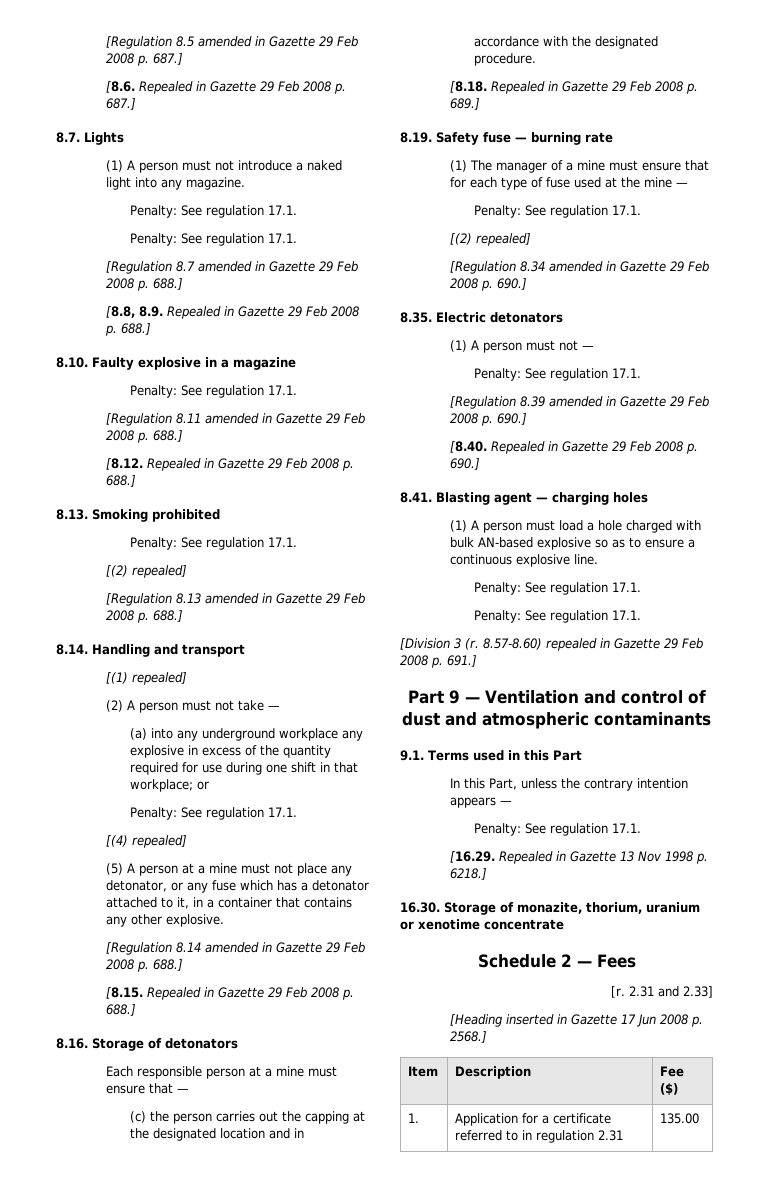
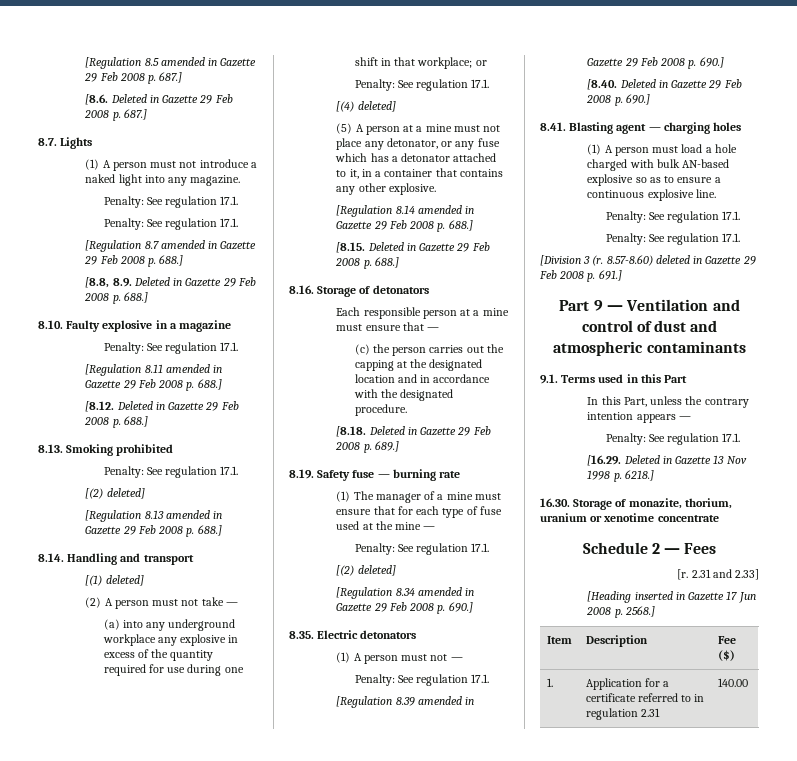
- [8.6. Repealed in Gazette 29 Feb 2008 p. 687.]
+ [8.6. Deleted in Gazette 29 Feb 2008 p. 687.]
- [8.8, 8.9. Repealed in Gazette 29 Feb 2008 p. 688.]
+ [8.8, 8.9. Deleted in Gazette 29 Feb 2008 p. 688.]
- [8.12. Repealed in Gazette 29 Feb 2008 p. 688.]
+ [8.12. Deleted in Gazette 29 Feb 2008 p. 688.]
  8.13. Smoking prohibited
  Penalty: See regulation 17.1.
- [(2) repealed]
+ [(2) deleted]
- [(1) repealed]
+ [(1) deleted]
- [(4) repealed]
+ [(4) deleted]
- [8.15. Repealed in Gazette 29 Feb 2008 p. 688.]
+ [8.15. Deleted in Gazette 29 Feb 2008 p. 688.]
- [8.18. Repealed in Gazette 29 Feb 2008 p. 689.]
+ [8.18. Deleted in Gazette 29 Feb 2008 p. 689.]
  (1) The manager of a mine must ensure that for each type of fuse used at the mine —
  Penalty: See regulation 17.1.
- [(2) repealed]
+ [(2) deleted]
- [8.40. Repealed in Gazette 29 Feb 2008 p. 690.]
+ [8.40. Deleted in Gazette 29 Feb 2008 p. 690.]
- 8.57-8.60) repealed in Gazette 29 Feb 2008 p. 691.]
+ 8.57-8.60) deleted in Gazette 29 Feb 2008 p. 691.]
- [16.29. Repealed in Gazette 13 Nov 1998 p. 6218.]
+ [16.29. Deleted in Gazette 13 Nov 1998 p. 6218.]
- 1. | Application for a certificate referred to in regulation 2.31 | 135.00
+ 1. | Application for a certificate referred to in regulation 2.31 | 140.00

